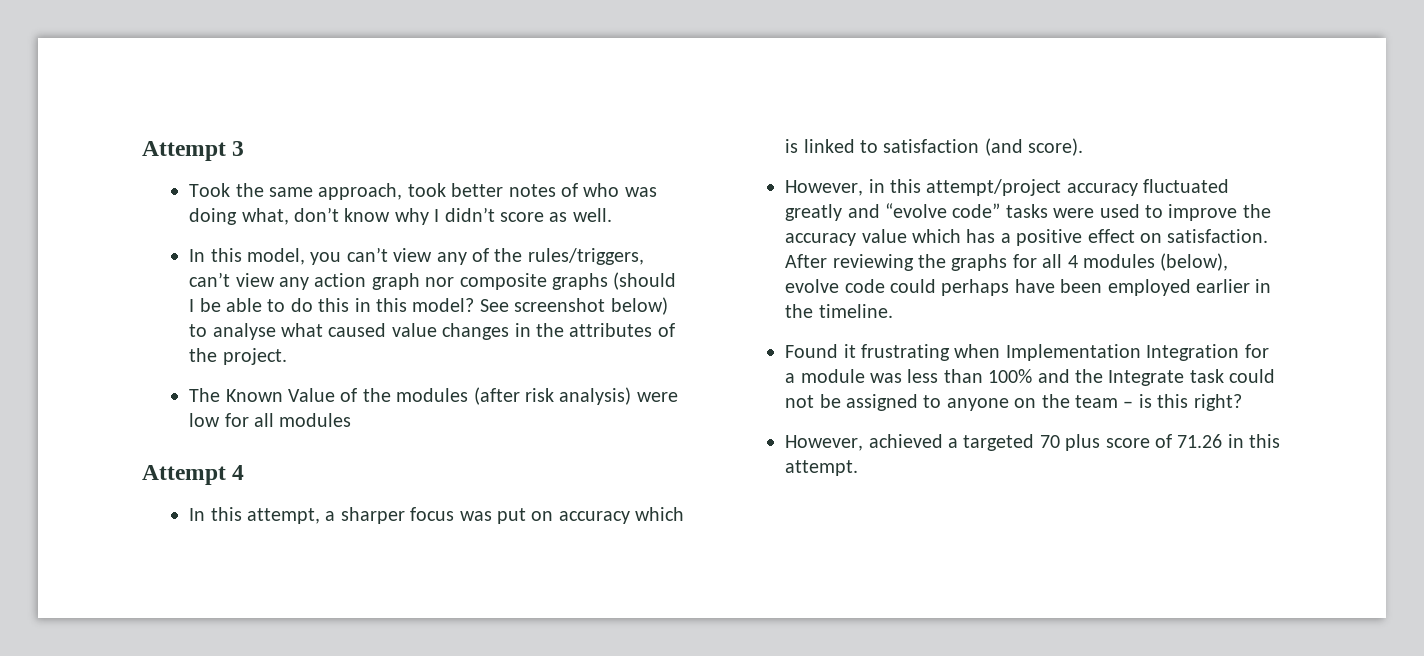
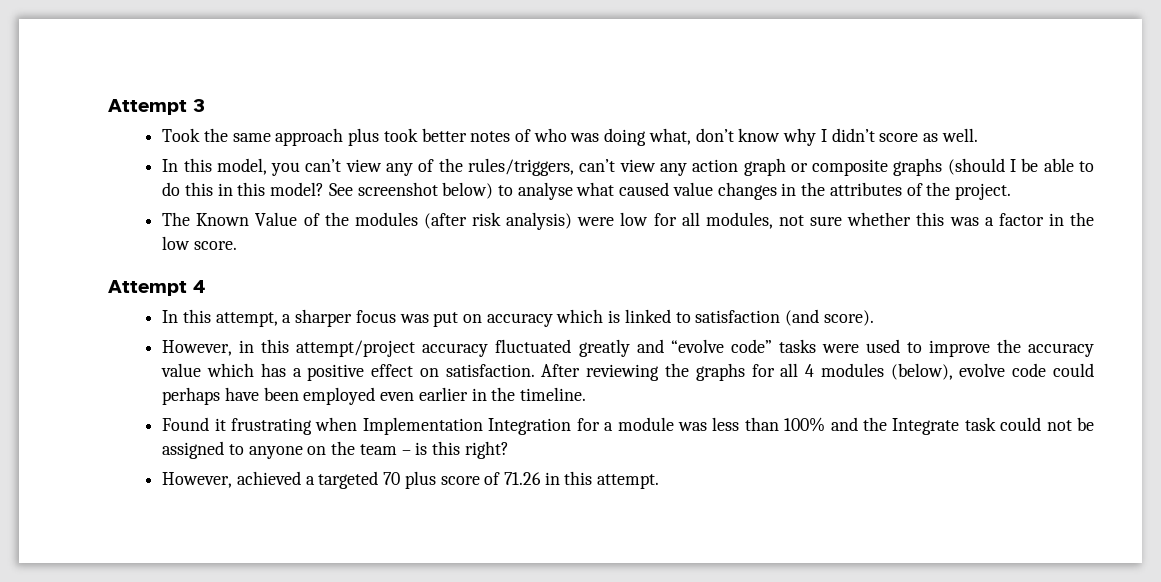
- Took the same approach, took better notes of who was doing what, don’t know why I didn’t score as well.
+ Took the same approach plus took better notes of who was doing what, don’t know why I didn’t score as well.
- In this model, you can’t view any of the rules/triggers, can’t view any action graph nor composite graphs (should I be able to do this in this model?
+ In this model, you can’t view any of the rules/triggers, can’t view any action graph or composite graphs (should I be able to do this in this model?
- The Known Value of the modules (after risk analysis) were low for all modules
+ The Known Value of the modules (after risk analysis) were low for all modules, not sure whether this was a factor in the low score.
- After reviewing the graphs for all 4 modules (below), evolve code could perhaps have been employed earlier in the timeline.
+ After reviewing the graphs for all 4 modules (below), evolve code could perhaps have been employed even earlier in the timeline.

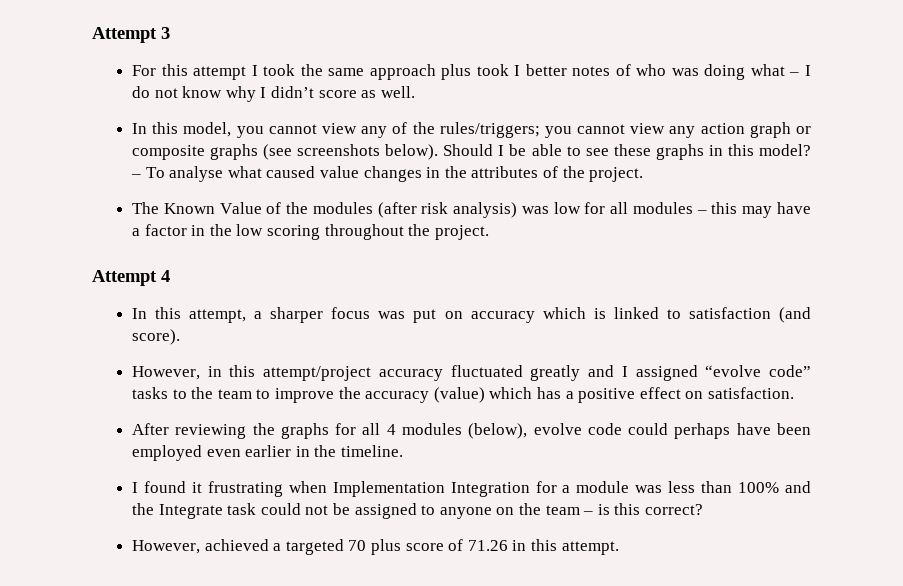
- Took the same approach plus took better notes of who was doing what, don’t know why I didn’t score as well.
+ For this attempt I took the same approach plus took I better notes of who was doing what – I do not know why I didn’t score as well.
- In this model, you can’t view any of the rules/triggers, can’t view any action graph or composite graphs (should I be able to do this in this model? See screenshot below) to analyse what caused value changes in the attributes of the project.
+ In this model, you cannot view any of the rules/triggers; you cannot view any action graph or composite graphs (see screenshots below). Should I be able to see these graphs in this model? – To analyse what caused value changes in the attributes of the project.
- The Known Value of the modules (after risk analysis) were low for all modules, not sure whether this was a factor in the low score.
+ The Known Value of the modules (after risk analysis) was low for all modules – this may have a factor in the low scoring throughout the project.
- However, in this attempt/project accuracy fluctuated greatly and “evolve code” tasks were used to improve the accuracy value which has a positive effect on satisfaction. After reviewing the graphs for all 4 modules (below), evolve code could perhaps have been employed even earlier in the timeline.
+ However, in this attempt/project accuracy fluctuated greatly and I assigned “evolve code” tasks to the team to improve the accuracy (value) which has a positive effect on satisfaction.
+ After reviewing the graphs for all 4 modules (below), evolve code could perhaps have been employed even earlier in the timeline.
- Found it frustrating when Implementation Integration for a module was less than 100% and the Integrate task could not be assigned to anyone on the team – is this right?
+ I found it frustrating when Implementation Integration for a module was less than 100% and the Integrate task could not be assigned to anyone on the team – is this correct?

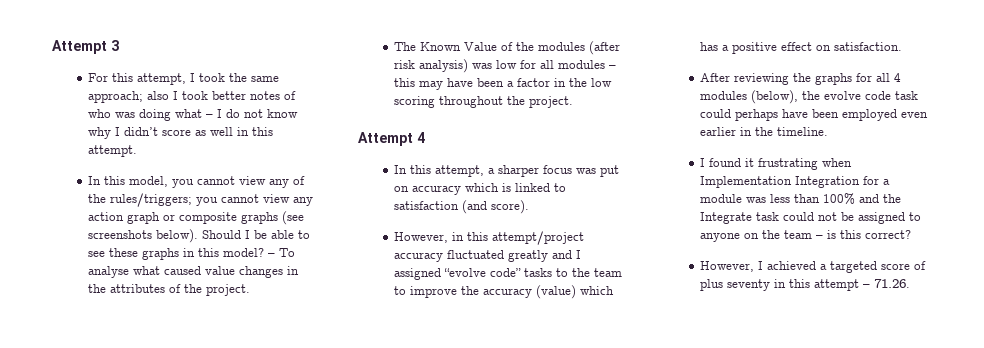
- For this attempt I took the same approach plus took I better notes of who was doing what – I do not know why I didn’t score as well.
+ For this attempt, I took the same approach; also I took better notes of who was doing what – I do not know why I didn’t score as well in this attempt.
- The Known Value of the modules (after risk analysis) was low for all modules – this may have a factor in the low scoring throughout the project.
+ The Known Value of the modules (after risk analysis) was low for all modules – this may have been a factor in the low scoring throughout the project.
- After reviewing the graphs for all 4 modules (below), evolve code could perhaps have been employed even earlier in the timeline.
+ After reviewing the graphs for all 4 modules (below), the evolve code task could perhaps have been employed even earlier in the timeline.
- However, achieved a targeted 70 plus score of 71.26 in this attempt.
+ However, I achieved a targeted score of plus seventy in this attempt – 71.26.

